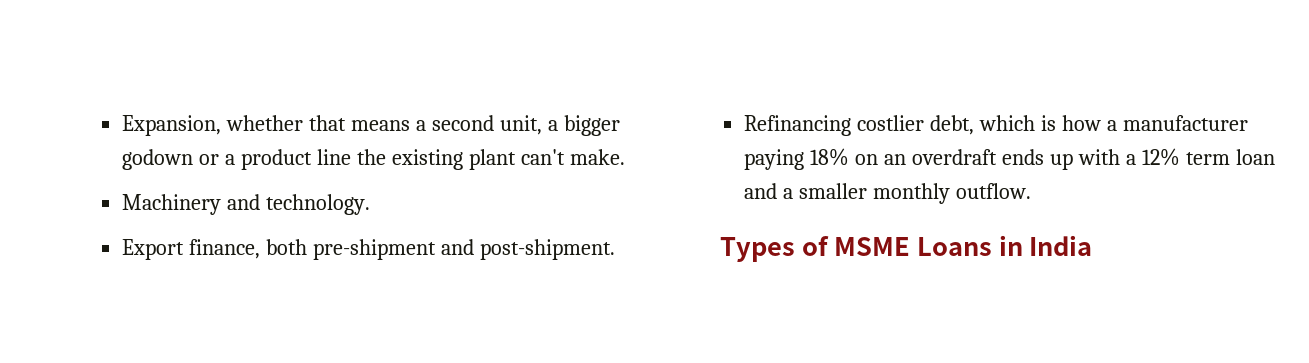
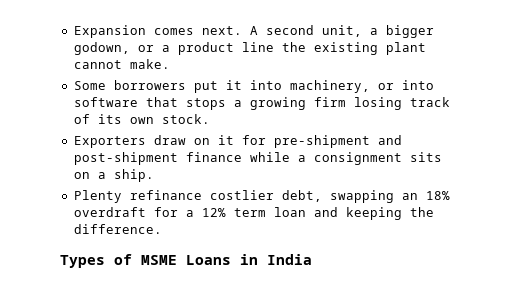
- Expansion, whether that means a second unit, a bigger godown or a product line the existing plant can't make.
+ Expansion comes next. A second unit, a bigger godown, or a product line the existing plant cannot make.
- Machinery and technology.
- Export finance, both pre-shipment and post-shipment.
- Refinancing costlier debt, which is how a manufacturer paying 18% on an overdraft ends up with a 12% term loan and a smaller monthly outflow.
+ Some borrowers put it into machinery, or into software that stops a growing firm losing track of its own stock.
+ Exporters draw on it for pre-shipment and post-shipment finance while a consignment sits on a ship.
+ Plenty refinance costlier debt, swapping an 18% overdraft for a 12% term loan and keeping the difference.

